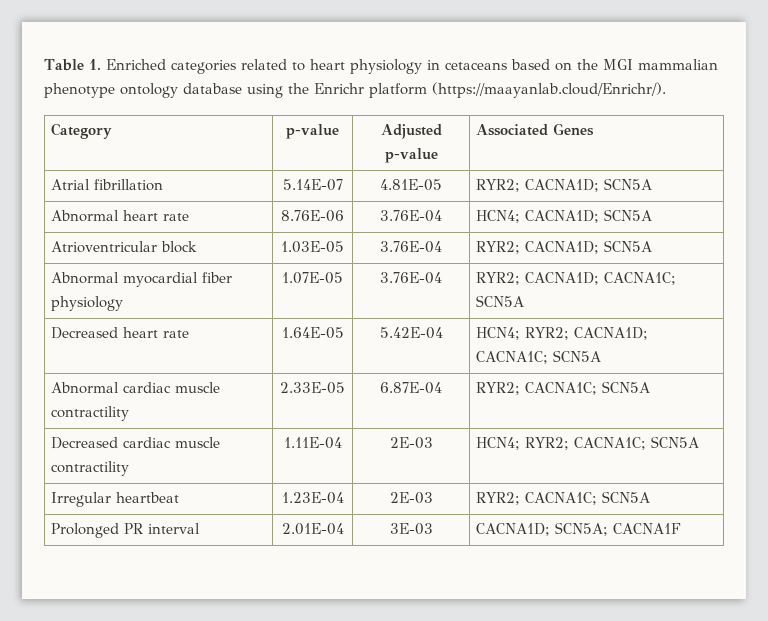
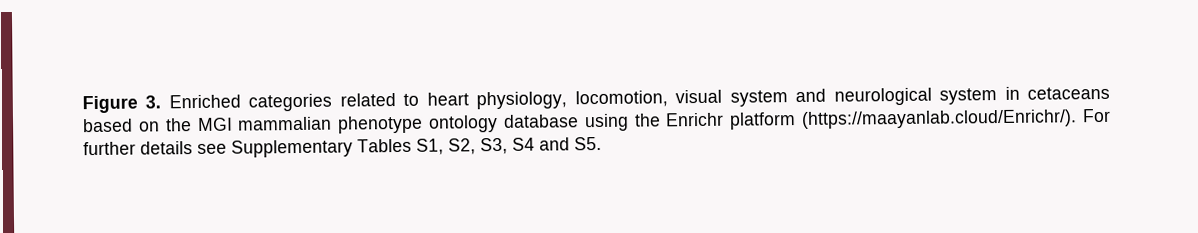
- Table 1. Enriched categories related to heart physiology in cetaceans based on the MGI mammalian phenotype ontology database using the Enrichr platform (https://maayanlab.cloud/Enrichr/).
- Category | p-value | Adjusted p-value | Associated Genes
- Atrial fibrillation | 5.14E-07 | 4.81E-05 | RYR2; CACNA1D; SCN5A
- Abnormal heart rate | 8.76E-06 | 3.76E-04 | HCN4; CACNA1D; SCN5A
- Atrioventricular block | 1.03E-05 | 3.76E-04 | RYR2; CACNA1D; SCN5A
- Abnormal myocardial fiber physiology | 1.07E-05 | 3.76E-04 | RYR2; CACNA1D; CACNA1C; SCN5A
- Decreased heart rate | 1.64E-05 | 5.42E-04 | HCN4; RYR2; CACNA1D; CACNA1C; SCN5A
- Abnormal cardiac muscle contractility | 2.33E-05 | 6.87E-04 | RYR2; CACNA1C; SCN5A
- Decreased cardiac muscle contractility | 1.11E-04 | 2E-03 | HCN4; RYR2; CACNA1C; SCN5A
- Irregular heartbeat | 1.23E-04 | 2E-03 | RYR2; CACNA1C; SCN5A
- Prolonged PR interval | 2.01E-04 | 3E-03 | CACNA1D; SCN5A; CACNA1F
+ Figure 3. Enriched categories related to heart physiology, locomotion, visual system and neurological system in cetaceans based on the MGI mammalian phenotype ontology database using the Enrichr platform (https://maayanlab.cloud/Enrichr/). For further details see Supplementary Tables S1, S2, S3, S4 and S5.

